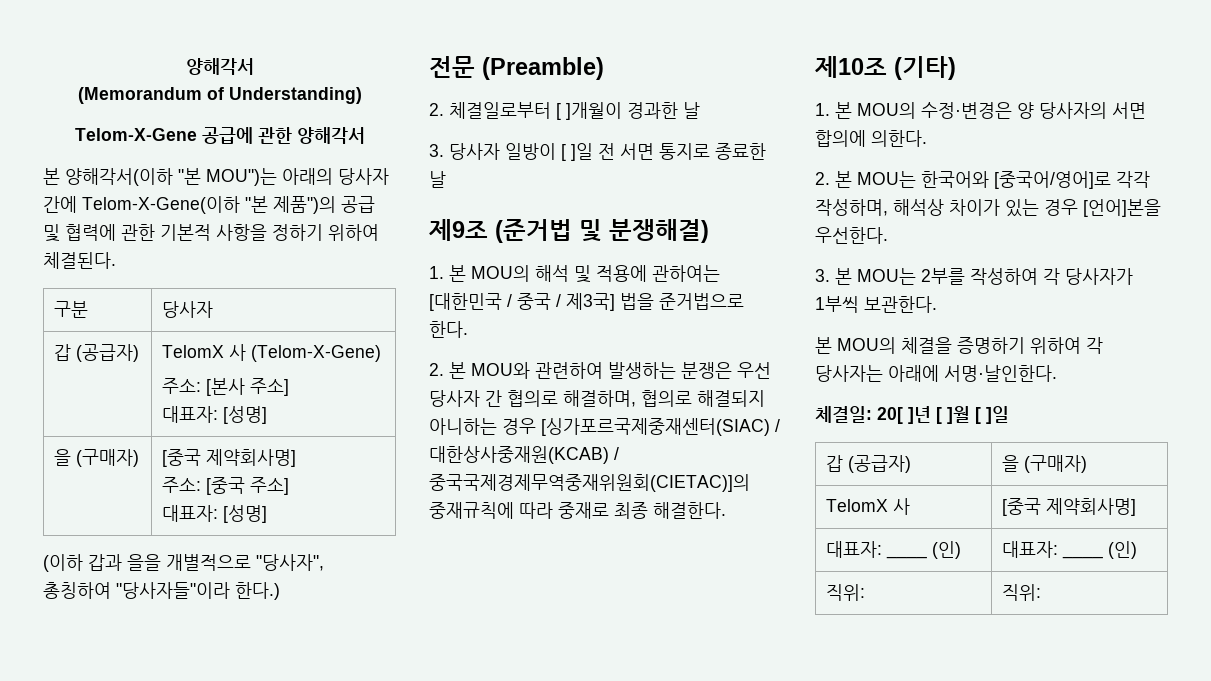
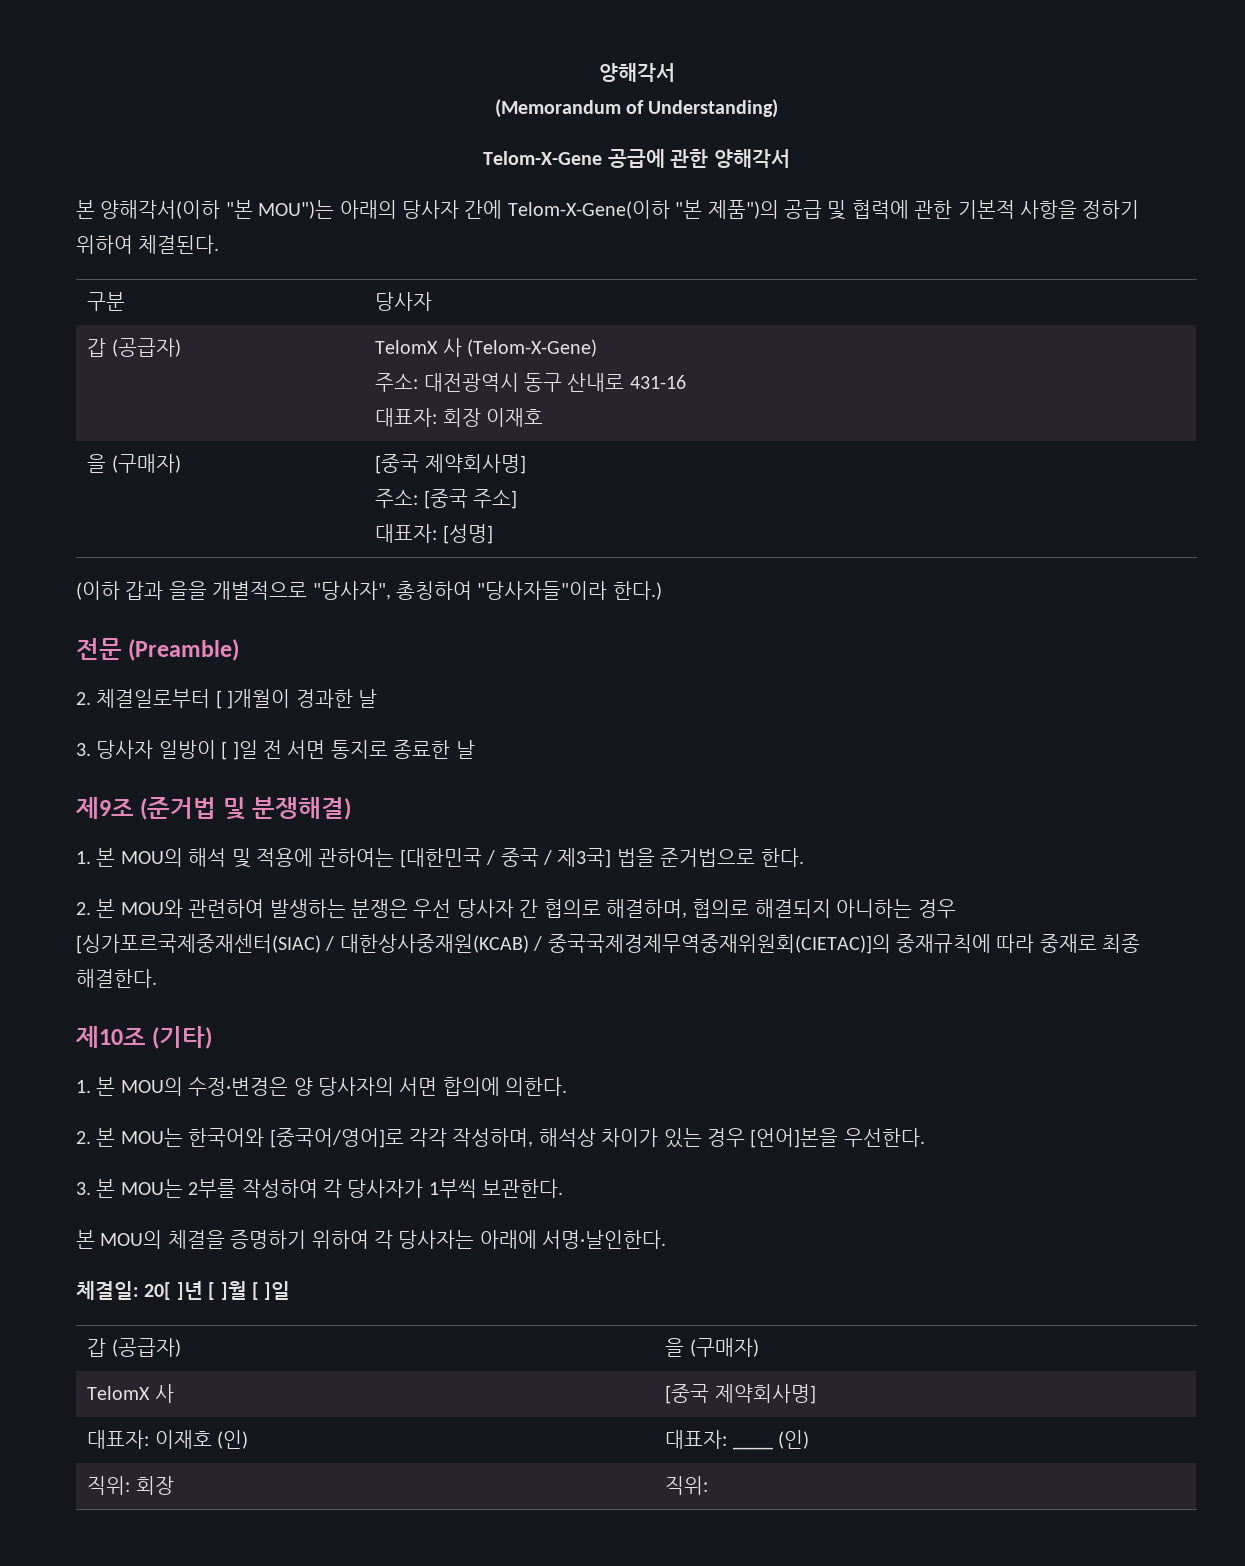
  갑 (공급자) | TelomX 사 (Telom-X-Gene)
- 주소: [본사 주소]
- 대표자: [성명]
+ 주소: 대전광역시 동구 산내로 431-16
+ 대표자: 회장 이재호
- 대표자: ____ (인) | 대표자: ____ (인)
+ 대표자: 이재호 (인) | 대표자: ____ (인)
- 직위: | 직위:
+ 직위: 회장 | 직위:

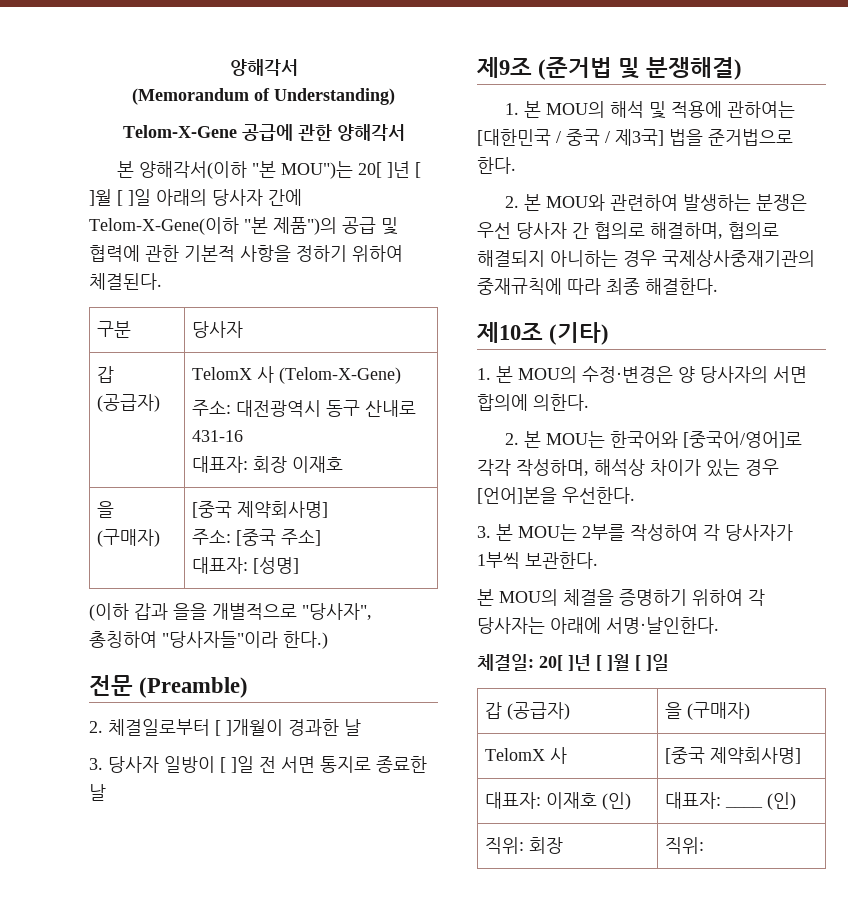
- 본 양해각서(이하 "본 MOU")는 아래의 당사자 간에 Telom-X-Gene(이하 "본 제품")의 공급 및 협력에 관한 기본적 사항을 정하기 위하여 체결된다.
+ 본 양해각서(이하 "본 MOU")는 20[ ]년 [ ]월 [ ]일 아래의 당사자 간에 Telom-X-Gene(이하 "본 제품")의 공급 및 협력에 관한 기본적 사항을 정하기 위하여 체결된다.
- 2. 본 MOU와 관련하여 발생하는 분쟁은 우선 당사자 간 협의로 해결하며, 협의로 해결되지 아니하는 경우 [싱가포르국제중재센터(SIAC) / 대한상사중재원(KCAB) / 중국국제경제무역중재위원회(CIETAC)]의 중재규칙에 따라 중재로 최종 해결한다.
+ 2. 본 MOU와 관련하여 발생하는 분쟁은 우선 당사자 간 협의로 해결하며, 협의로 해결되지 아니하는 경우 국제상사중재기관의 중재규칙에 따라 최종 해결한다.

